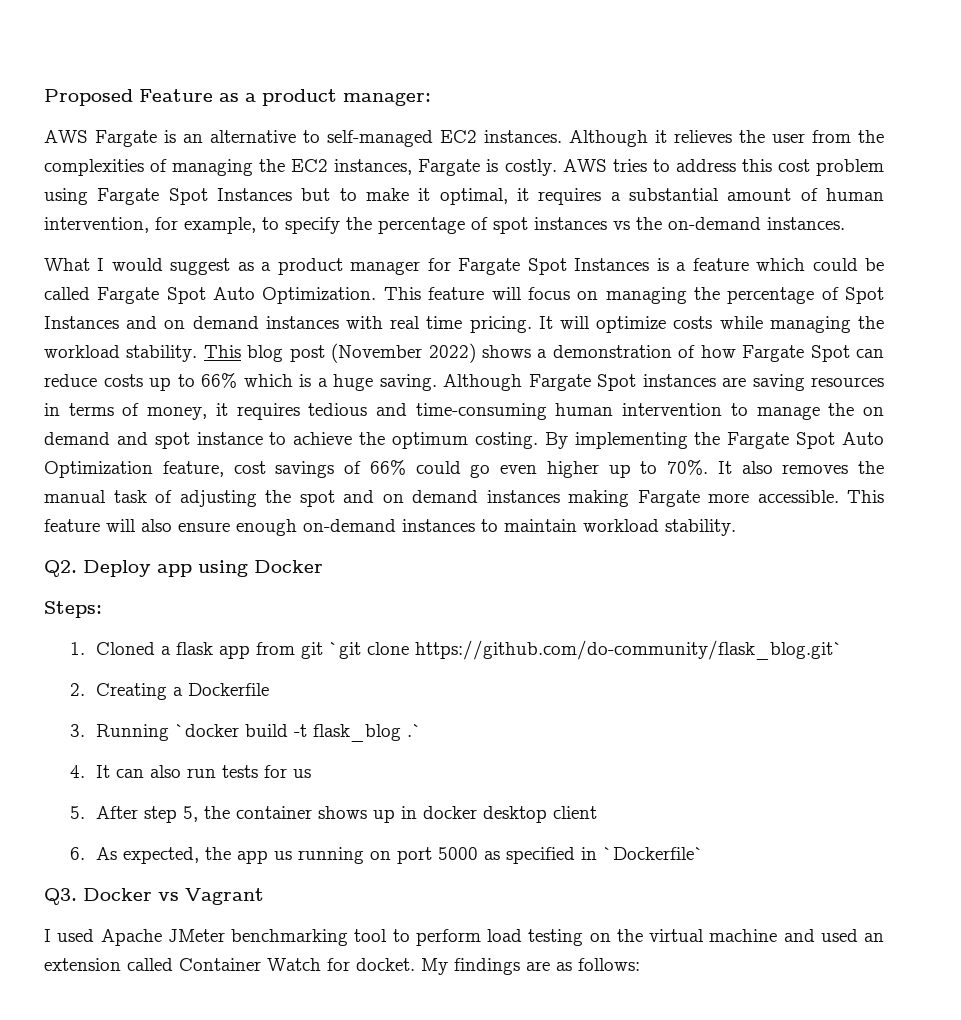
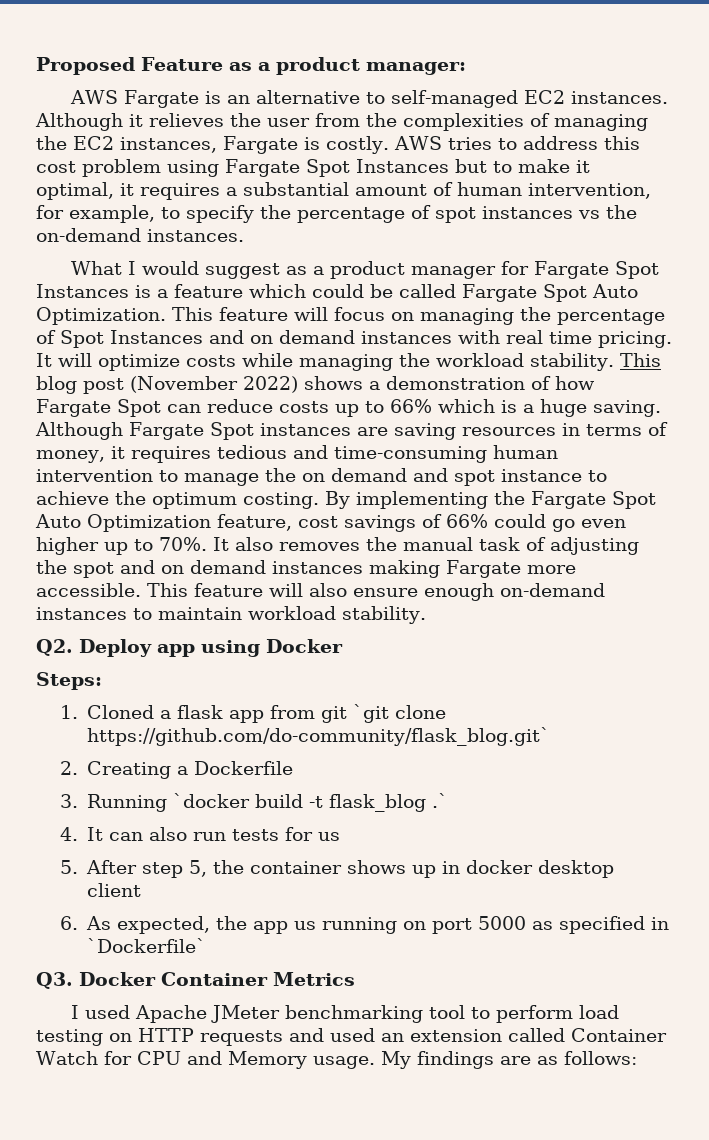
- Q3. Docker vs Vagrant
+ Q3. Docker Container Metrics
- I used Apache JMeter benchmarking tool to perform load testing on the virtual machine and used an extension called Container Watch for docket.
+ I used Apache JMeter benchmarking tool to perform load testing on HTTP requests and used an extension called Container Watch for CPU and Memory usage.

